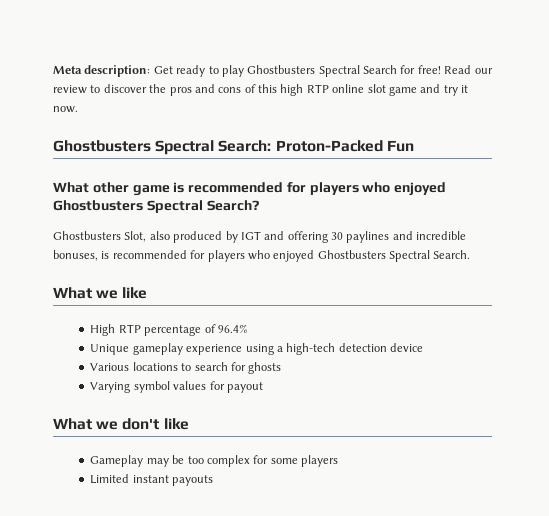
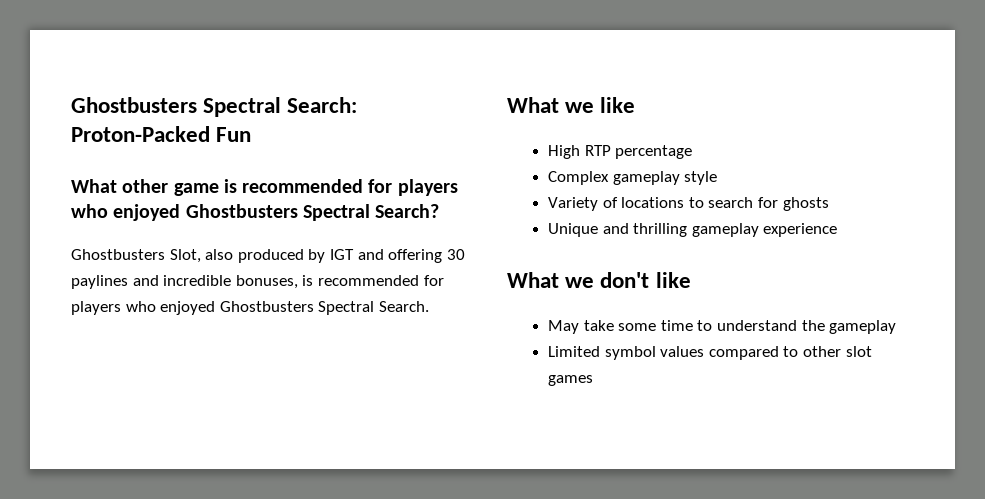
- Meta description: Get ready to play Ghostbusters Spectral Search for free! Read our review to discover the pros and cons of this high RTP online slot game and try it now.
- High RTP percentage of 96.4%
- Unique gameplay experience using a high-tech detection device
- Various locations to search for ghosts
+ High RTP percentage
+ Complex gameplay style
+ Variety of locations to search for ghosts
- Varying symbol values for payout
+ Unique and thrilling gameplay experience
- Gameplay may be too complex for some players
- Limited instant payouts
+ May take some time to understand the gameplay
+ Limited symbol values compared to other slot games

